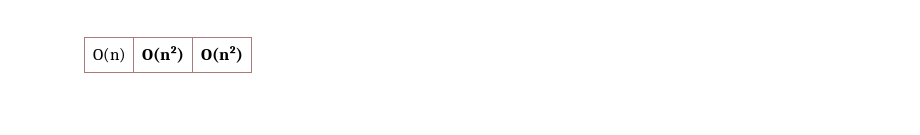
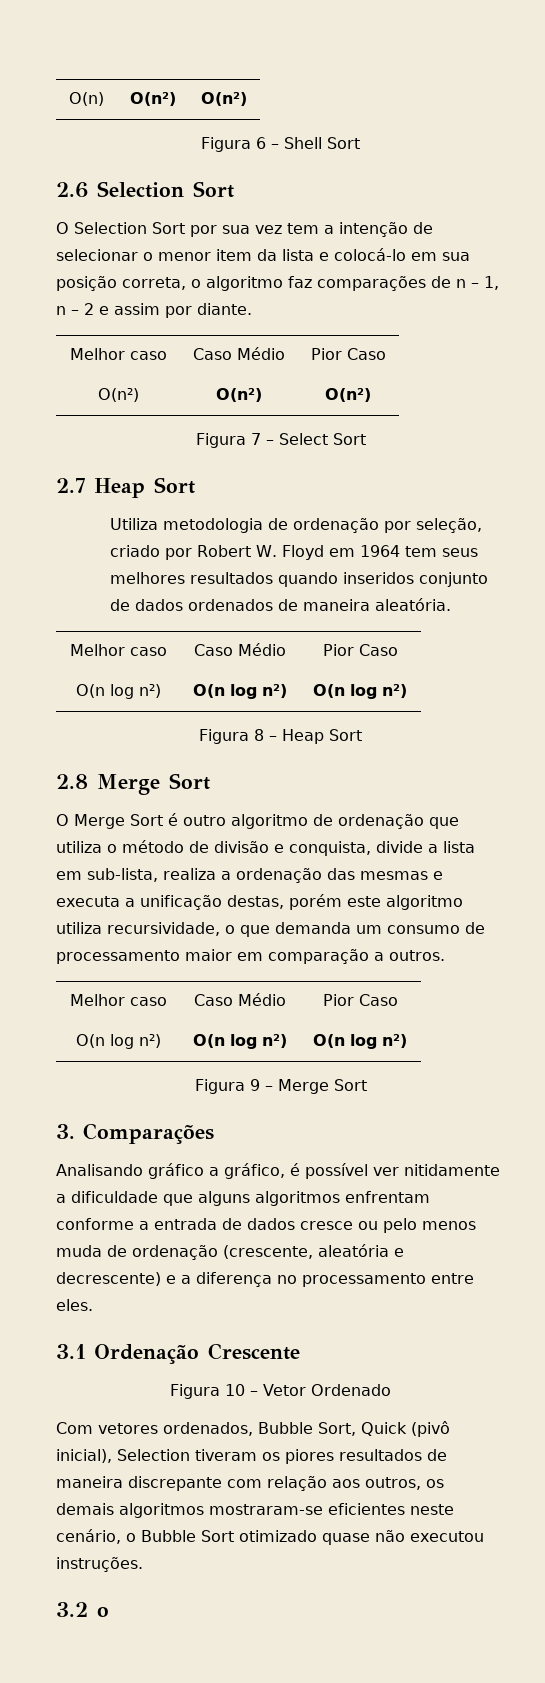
+ Figura 6 – Shell Sort
+ 2.6 Selection Sort
+ O Selection Sort por sua vez tem a intenção de selecionar o menor item da lista e colocá-lo em sua posição correta, o algoritmo faz comparações de n – 1, n – 2 e assim por diante.
+ Melhor caso | Caso Médio | Pior Caso
+ O(n²) | O(n²) | O(n²)
+ Figura 7 – Select Sort
+ 2.7 Heap Sort
+ Utiliza metodologia de ordenação por seleção, criado por Robert W. Floyd em 1964 tem seus melhores resultados quando inseridos conjunto de dados ordenados de maneira aleatória.
+ Melhor caso | Caso Médio | Pior Caso
+ O(n log n²) | O(n log n²) | O(n log n²)
+ Figura 8 – Heap Sort
+ 2.8 Merge Sort
+ O Merge Sort é outro algoritmo de ordenação que utiliza o método de divisão e conquista, divide a lista em sub-lista, realiza a ordenação das mesmas e executa a unificação destas, porém este algoritmo utiliza recursividade, o que demanda um consumo de processamento maior em comparação a outros.
+ Melhor caso | Caso Médio | Pior Caso
+ O(n log n²) | O(n log n²) | O(n log n²)
+ Figura 9 – Merge Sort
+ 3. Comparações
+ Analisando gráfico a gráfico, é possível ver nitidamente a dificuldade que alguns algoritmos enfrentam conforme a entrada de dados cresce ou pelo menos muda de ordenação (crescente, aleatória e decrescente) e a diferença no processamento entre eles.
+ 3.1 Ordenação Crescente
+ Figura 10 – Vetor Ordenado
+ Com vetores ordenados, Bubble Sort, Quick (pivô inicial), Selection tiveram os piores resultados de maneira discrepante com relação aos outros, os demais algoritmos mostraram-se eficientes neste cenário, o Bubble Sort otimizado quase não executou instruções.
+ 3.2 o

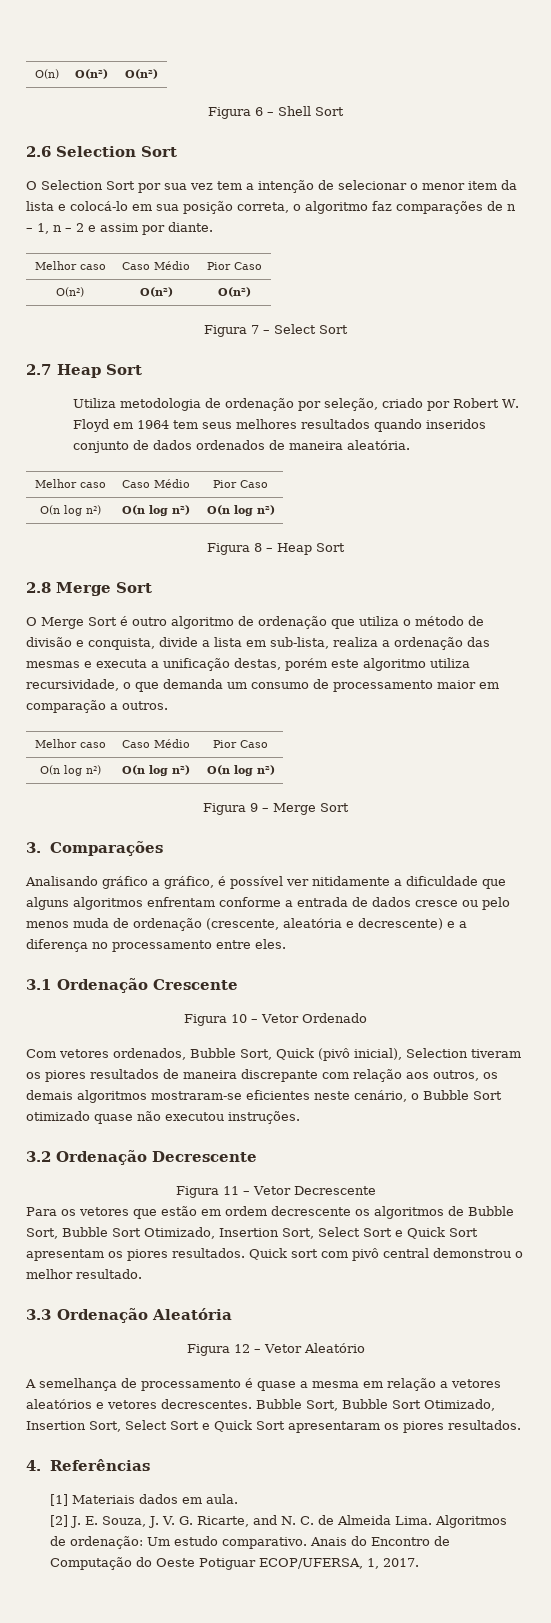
- 3.2 o
+ 3.2 Ordenação Decrescente
+ Figura 11 – Vetor Decrescente
+ Para os vetores que estão em ordem decrescente os algoritmos de Bubble Sort, Bubble Sort Otimizado, Insertion Sort, Select Sort e Quick Sort apresentam os piores resultados. Quick sort com pivô central demonstrou o melhor resultado.
+ 3.3 Ordenação Aleatória
+ Figura 12 – Vetor Aleatório
+ A semelhança de processamento é quase a mesma em relação a vetores aleatórios e vetores decrescentes. Bubble Sort, Bubble Sort Otimizado, Insertion Sort, Select Sort e Quick Sort apresentaram os piores resultados.
+ 4. Referências
+ [1] Materiais dados em aula.
+ [2] J. E. Souza, J. V. G. Ricarte, and N. C. de Almeida Lima. Algoritmos de ordenação: Um estudo comparativo. Anais do Encontro de Computação do Oeste Potiguar ECOP/UFERSA, 1, 2017.

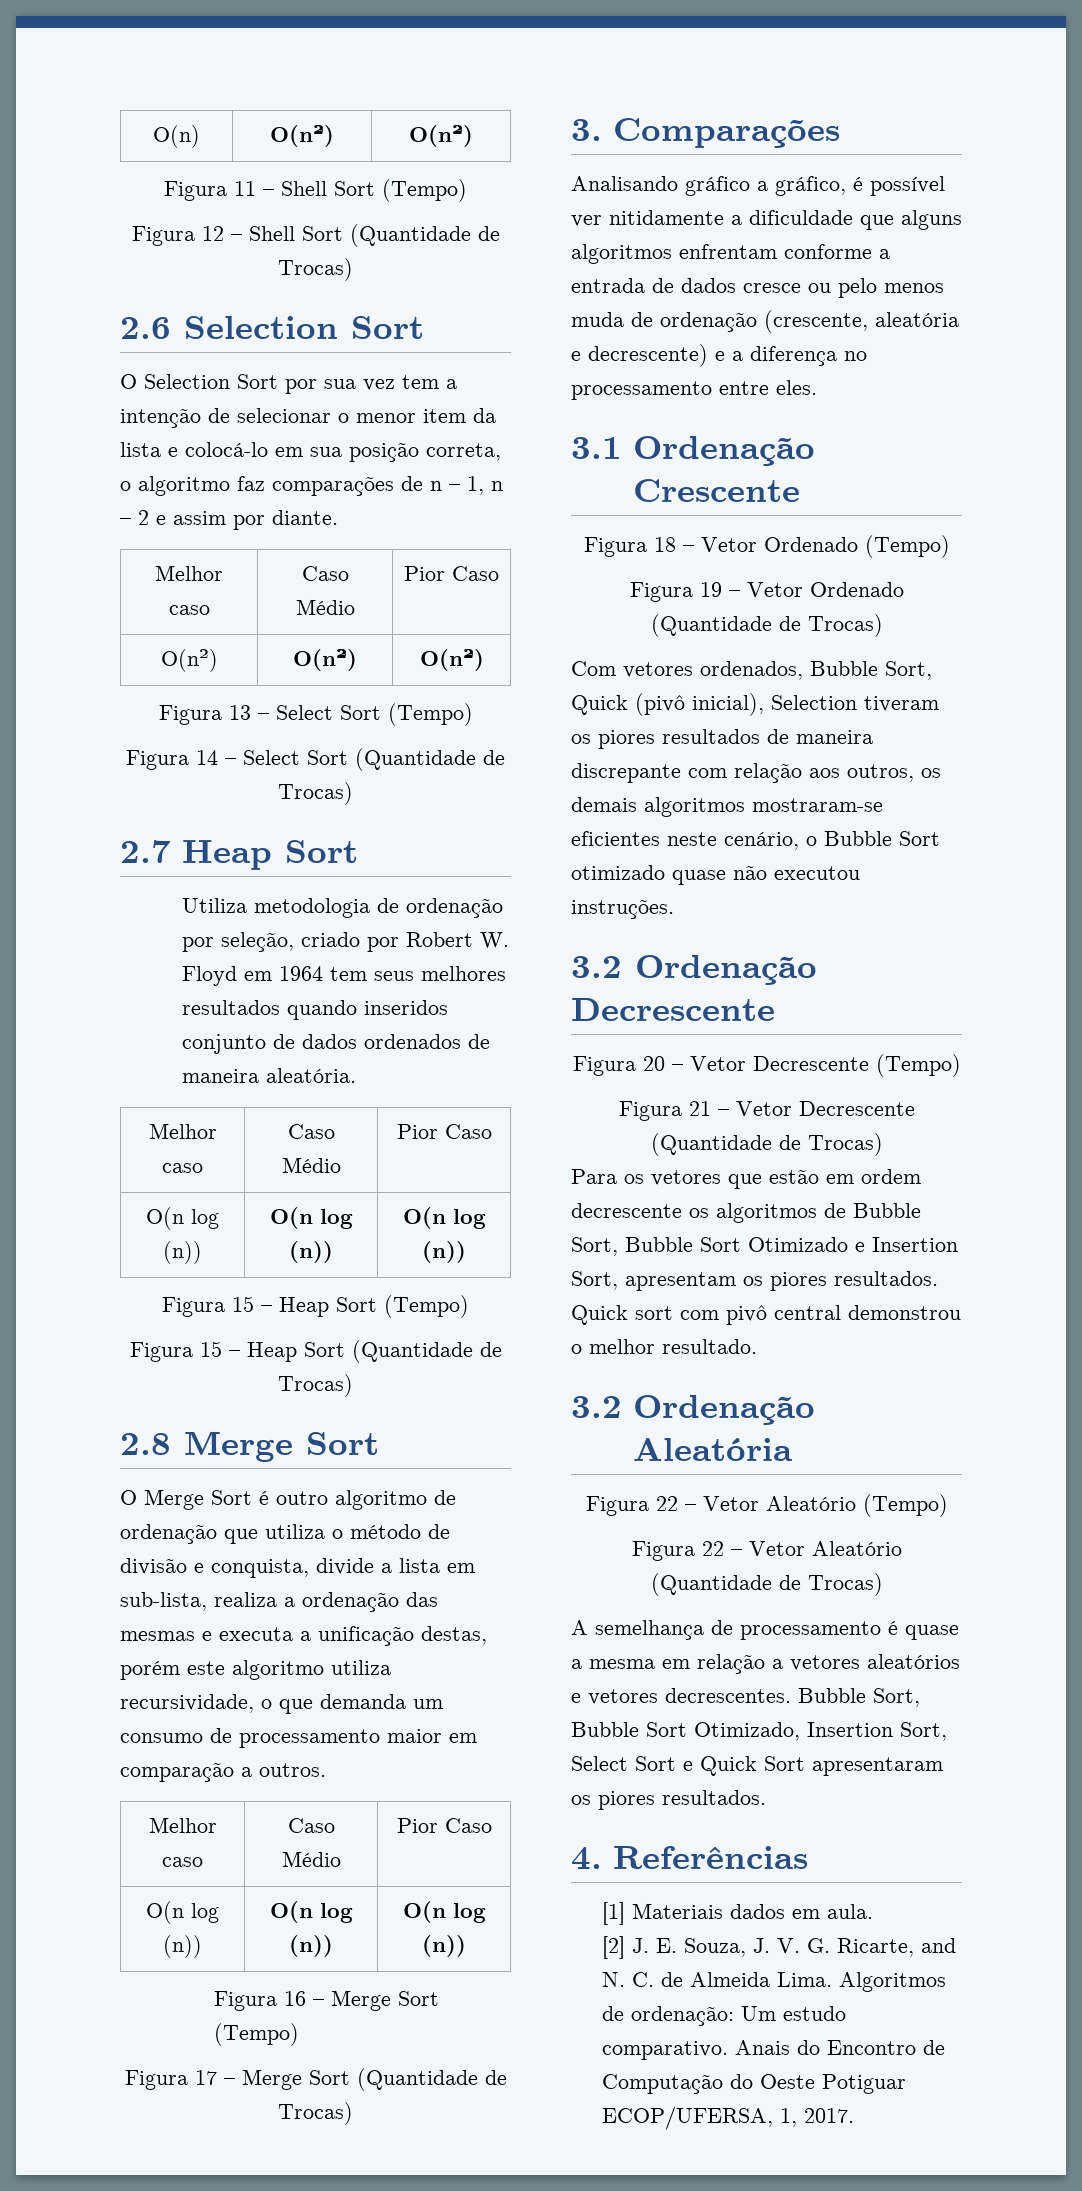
- Figura 6 – Shell Sort
+ Figura 11 – Shell Sort (Tempo)
+ Figura 12 – Shell Sort (Quantidade de Trocas)
- Figura 7 – Select Sort
+ Figura 13 – Select Sort (Tempo)
+ Figura 14 – Select Sort (Quantidade de Trocas)
  Utiliza metodologia de ordenação por seleção, criado por Robert W. Floyd em 1964 tem seus melhores resultados quando inseridos conjunto de dados ordenados de maneira aleatória.
  Melhor caso | Caso Médio | Pior Caso
- O(n log n²) | O(n log n²) | O(n log n²)
- Figura 8 – Heap Sort
+ O(n log (n)) | O(n log (n)) | O(n log (n))
+ Figura 15 – Heap Sort (Tempo)
+ Figura 15 – Heap Sort (Quantidade de Trocas)
  O Merge Sort é outro algoritmo de ordenação que utiliza o método de divisão e conquista, divide a lista em sub-lista, realiza a ordenação das mesmas e executa a unificação destas, porém este algoritmo utiliza recursividade, o que demanda um consumo de processamento maior em comparação a outros.
  Melhor caso | Caso Médio | Pior Caso
- O(n log n²) | O(n log n²) | O(n log n²)
- Figura 9 – Merge Sort
+ O(n log (n)) | O(n log (n)) | O(n log (n))
+ Figura 16 – Merge Sort (Tempo)
+ Figura 17 – Merge Sort (Quantidade de Trocas)
- Figura 10 – Vetor Ordenado
+ Figura 18 – Vetor Ordenado (Tempo)
+ Figura 19 – Vetor Ordenado (Quantidade de Trocas)
- Figura 11 – Vetor Decrescente
+ Figura 20 – Vetor Decrescente (Tempo)
+ Figura 21 – Vetor Decrescente (Quantidade de Trocas)
- Para os vetores que estão em ordem decrescente os algoritmos de Bubble Sort, Bubble Sort Otimizado, Insertion Sort, Select Sort e Quick Sort apresentam os piores resultados.
+ Para os vetores que estão em ordem decrescente os algoritmos de Bubble Sort, Bubble Sort Otimizado e Insertion Sort, apresentam os piores resultados.
- 3.3 Ordenação Aleatória
+ 3.2 Ordenação Aleatória
- Figura 12 – Vetor Aleatório
+ Figura 22 – Vetor Aleatório (Tempo)
+ Figura 22 – Vetor Aleatório (Quantidade de Trocas)

